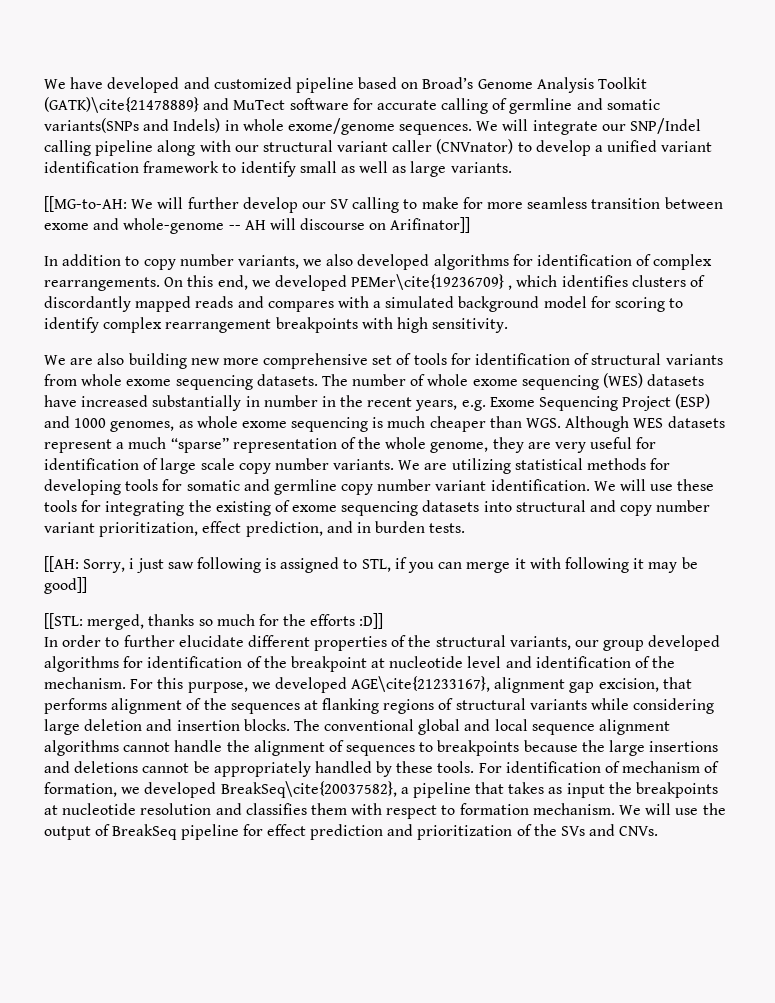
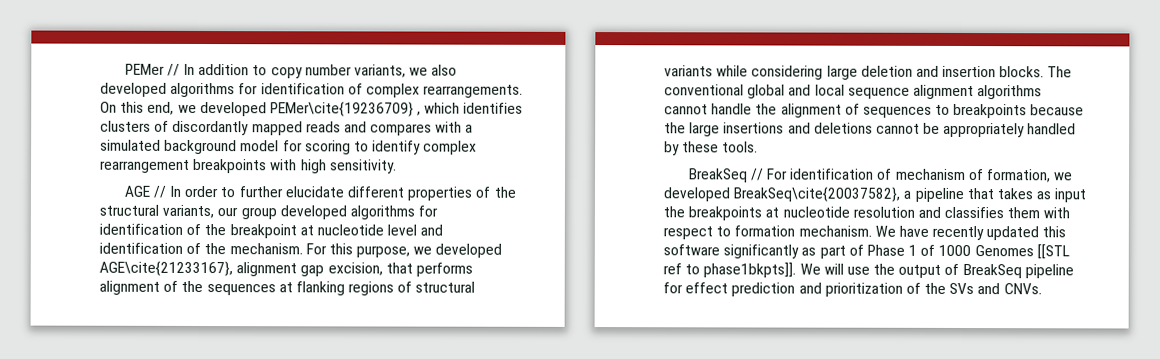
- We have developed and customized pipeline based on Broad’s Genome Analysis Toolkit (GATK)\cite{21478889} and MuTect software for accurate calling of germline and somatic variants(SNPs and Indels) in whole exome/genome sequences. We will integrate our SNP/Indel calling pipeline along with our structural variant caller (CNVnator) to develop a unified variant identification framework to identify small as well as large variants.
- [[MG-to-AH: We will further develop our SV calling to make for more seamless transition between exome and whole-genome -- AH will discourse on Arifinator]]
- In addition to copy number variants, we also developed algorithms for identification of complex rearrangements.
+ PEMer // In addition to copy number variants, we also developed algorithms for identification of complex rearrangements.
- We are also building new more comprehensive set of tools for identification of structural variants from whole exome sequencing datasets. The number of whole exome sequencing (WES) datasets have increased substantially in number in the recent years, e.g. Exome Sequencing Project (ESP) and 1000 genomes, as whole exome sequencing is much cheaper than WGS. Although WES datasets represent a much “sparse” representation of the whole genome, they are very useful for identification of large scale copy number variants. We are utilizing statistical methods for developing tools for somatic and germline copy number variant identification. We will use these tools for integrating the existing of exome sequencing datasets into structural and copy number variant prioritization, effect prediction, and in burden tests.
- [[AH: Sorry, i just saw following is assigned to STL, if you can merge it with following it may be good]]
- [[STL: merged, thanks so much for the efforts :D]]
- In order to further elucidate different properties of the structural variants, our group developed algorithms for identification of the breakpoint at nucleotide level and identification of the mechanism.
+ AGE // In order to further elucidate different properties of the structural variants, our group developed algorithms for identification of the breakpoint at nucleotide level and identification of the mechanism.
- The conventional global and local sequence alignment algorithms cannot handle the alignment of sequences to breakpoints because the large insertions and deletions cannot be appropriately handled by these tools. For identification of mechanism of formation, we developed BreakSeq\cite{20037582}, a pipeline that takes as input the breakpoints at nucleotide resolution and classifies them with respect to formation mechanism.
+ The conventional global and local sequence alignment algorithms cannot handle the alignment of sequences to breakpoints because the large insertions and deletions cannot be appropriately handled by these tools.
+ BreakSeq // For identification of mechanism of formation, we developed BreakSeq\cite{20037582}, a pipeline that takes as input the breakpoints at nucleotide resolution and classifies them with respect to formation mechanism.
- We will use the output of BreakSeq pipeline for effect prediction and prioritization of the SVs and CNVs.
+ We have recently updated this software significantly as part of Phase 1 of 1000 Genomes [[STL ref to phase1bkpts]]. We will use the output of BreakSeq pipeline for effect prediction and prioritization of the SVs and CNVs.

